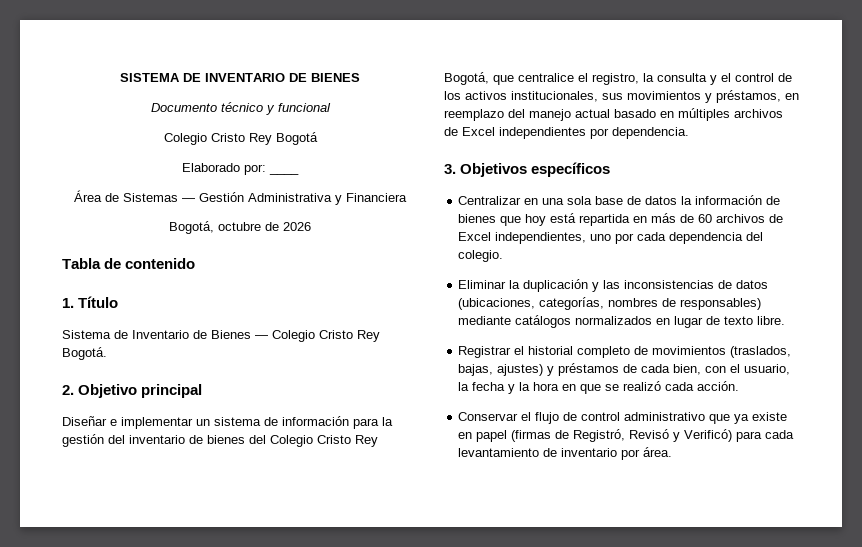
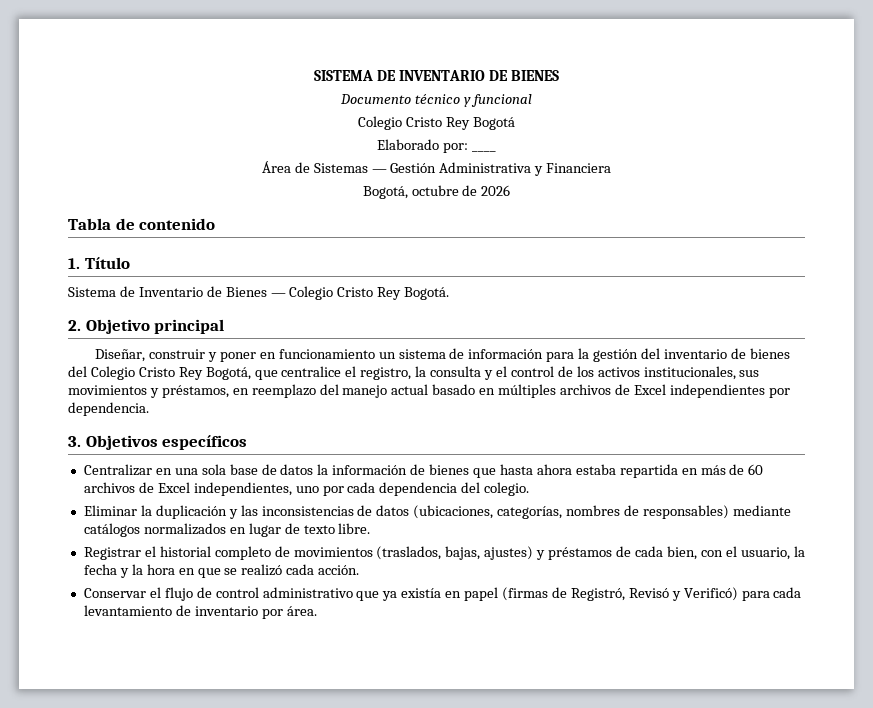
- Diseñar e implementar un sistema de información para la gestión del inventario de bienes del Colegio Cristo Rey Bogotá, que centralice el registro, la consulta y el control de los activos institucionales, sus movimientos y préstamos, en reemplazo del manejo actual basado en múltiples archivos de Excel independientes por dependencia.
+ Diseñar, construir y poner en funcionamiento un sistema de información para la gestión del inventario de bienes del Colegio Cristo Rey Bogotá, que centralice el registro, la consulta y el control de los activos institucionales, sus movimientos y préstamos, en reemplazo del manejo actual basado en múltiples archivos de Excel independientes por dependencia.
- Centralizar en una sola base de datos la información de bienes que hoy está repartida en más de 60 archivos de Excel independientes, uno por cada dependencia del colegio.
+ Centralizar en una sola base de datos la información de bienes que hasta ahora estaba repartida en más de 60 archivos de Excel independientes, uno por cada dependencia del colegio.
- Conservar el flujo de control administrativo que ya existe en papel (firmas de Registró, Revisó y Verificó) para cada levantamiento de inventario por área.
+ Conservar el flujo de control administrativo que ya existía en papel (firmas de Registró, Revisó y Verificó) para cada levantamiento de inventario por área.

